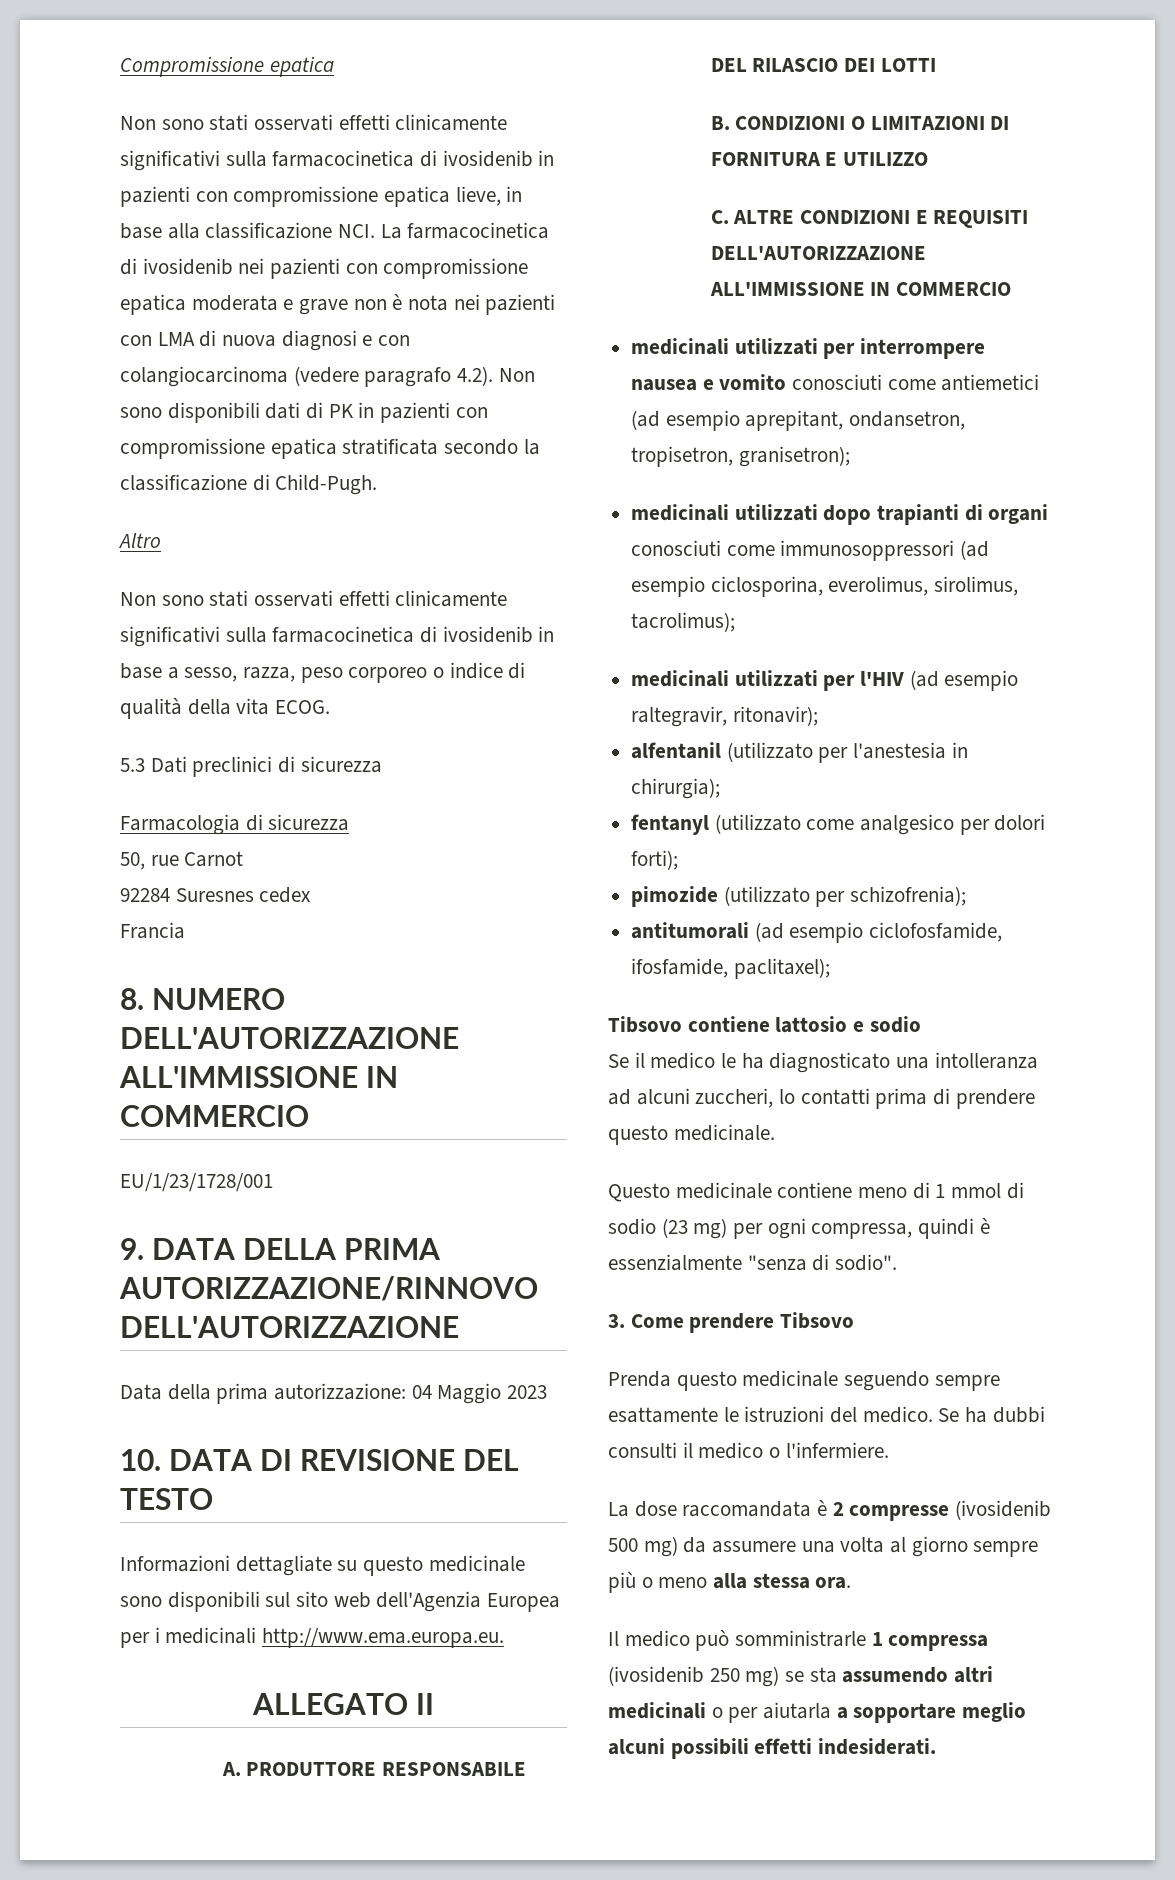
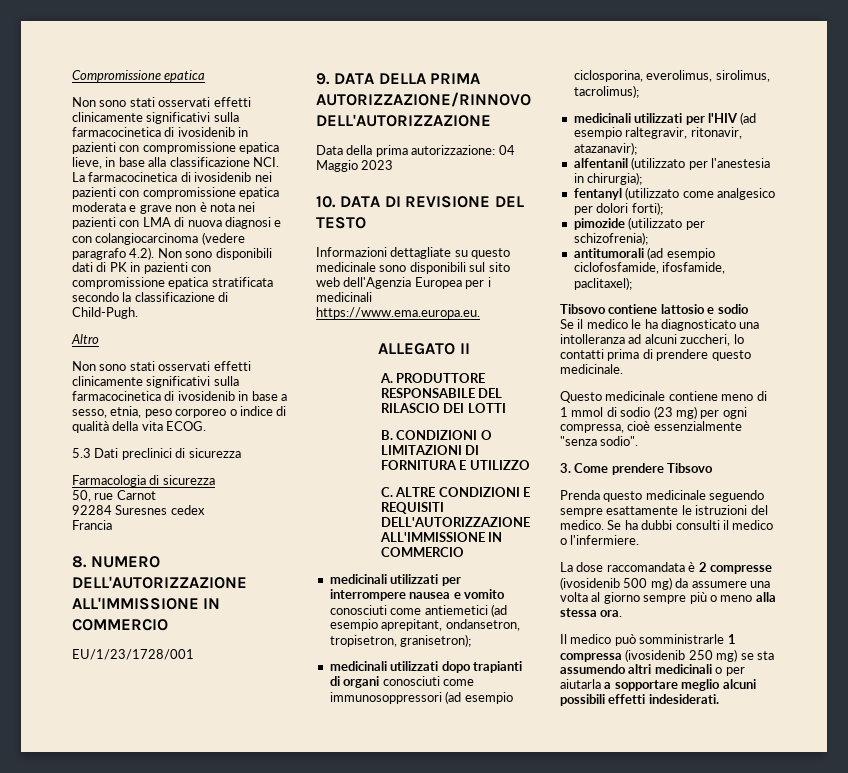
- Non sono stati osservati effetti clinicamente significativi sulla farmacocinetica di ivosidenib in base a sesso, razza, peso corporeo o indice di qualità della vita ECOG.
+ Non sono stati osservati effetti clinicamente significativi sulla farmacocinetica di ivosidenib in base a sesso, etnia, peso corporeo o indice di qualità della vita ECOG.
- Informazioni dettagliate su questo medicinale sono disponibili sul sito web dell'Agenzia Europea per i medicinali http://www.ema.europa.eu.
+ Informazioni dettagliate su questo medicinale sono disponibili sul sito web dell'Agenzia Europea per i medicinali https://www.ema.europa.eu.
- medicinali utilizzati per l'HIV (ad esempio raltegravir, ritonavir);
+ medicinali utilizzati per l'HIV (ad esempio raltegravir, ritonavir, atazanavir);
- Questo medicinale contiene meno di 1 mmol di sodio (23 mg) per ogni compressa, quindi è essenzialmente "senza di sodio".
+ Questo medicinale contiene meno di 1 mmol di sodio (23 mg) per ogni compressa, cioè essenzialmente "senza sodio".

